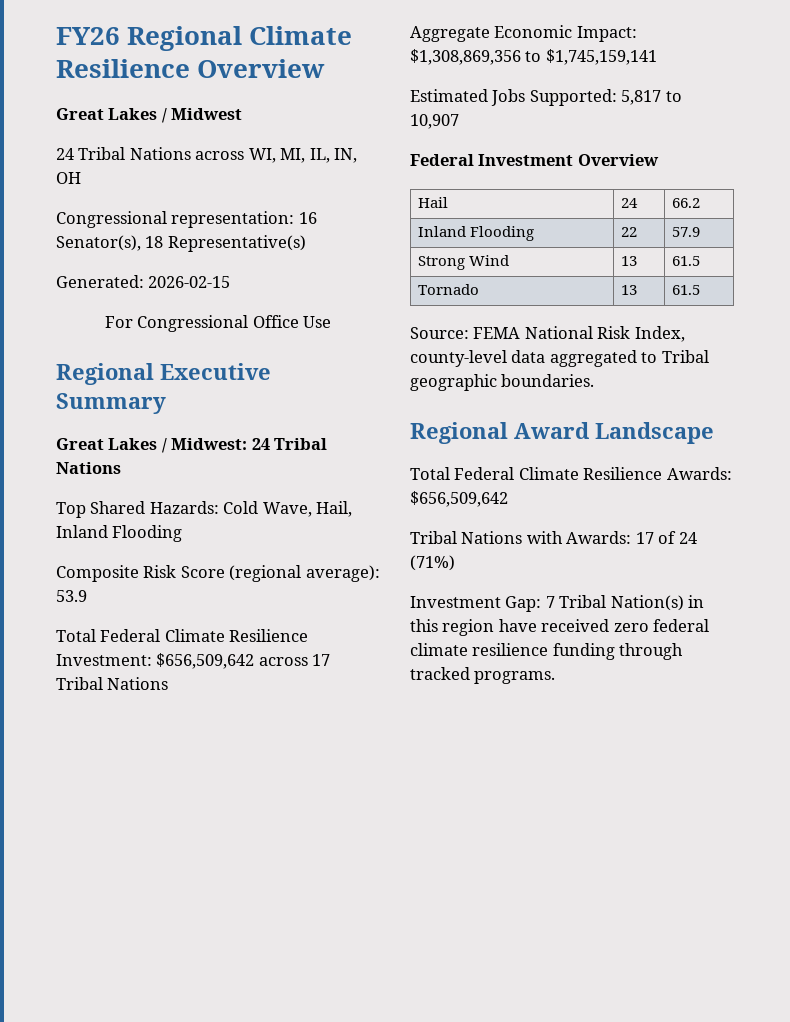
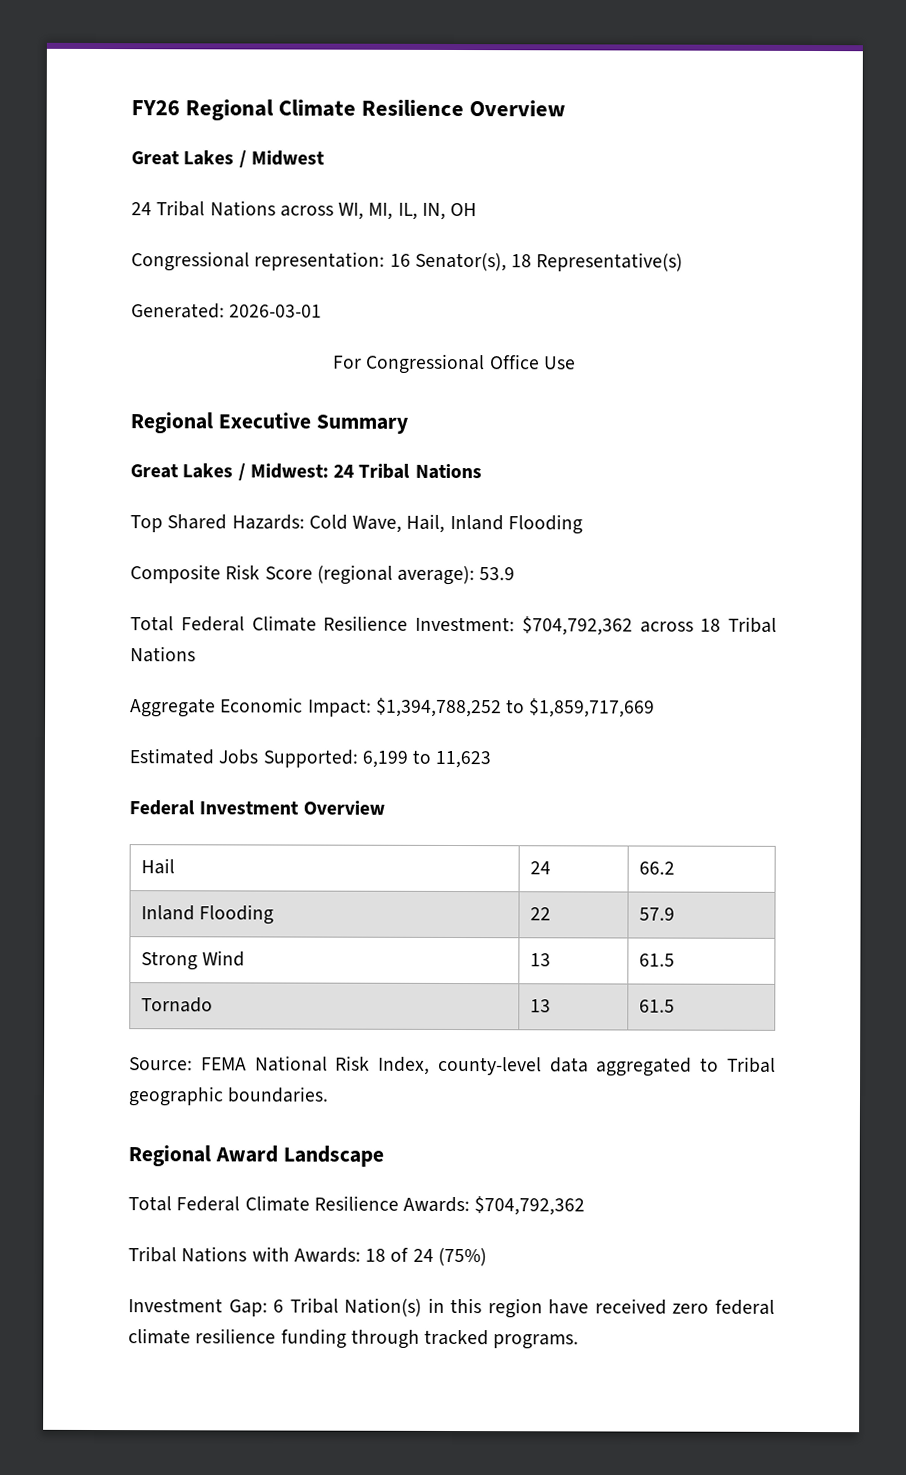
- Generated: 2026-02-15
+ Generated: 2026-03-01
- Total Federal Climate Resilience Investment: $656,509,642 across 17 Tribal Nations
+ Total Federal Climate Resilience Investment: $704,792,362 across 18 Tribal Nations
- Aggregate Economic Impact: $1,308,869,356 to $1,745,159,141
+ Aggregate Economic Impact: $1,394,788,252 to $1,859,717,669
- Estimated Jobs Supported: 5,817 to 10,907
+ Estimated Jobs Supported: 6,199 to 11,623
- Total Federal Climate Resilience Awards: $656,509,642
+ Total Federal Climate Resilience Awards: $704,792,362
- Tribal Nations with Awards: 17 of 24 (71%)
+ Tribal Nations with Awards: 18 of 24 (75%)
- Investment Gap: 7 Tribal Nation(s) in this region have received zero federal climate resilience funding through tracked programs.
+ Investment Gap: 6 Tribal Nation(s) in this region have received zero federal climate resilience funding through tracked programs.

